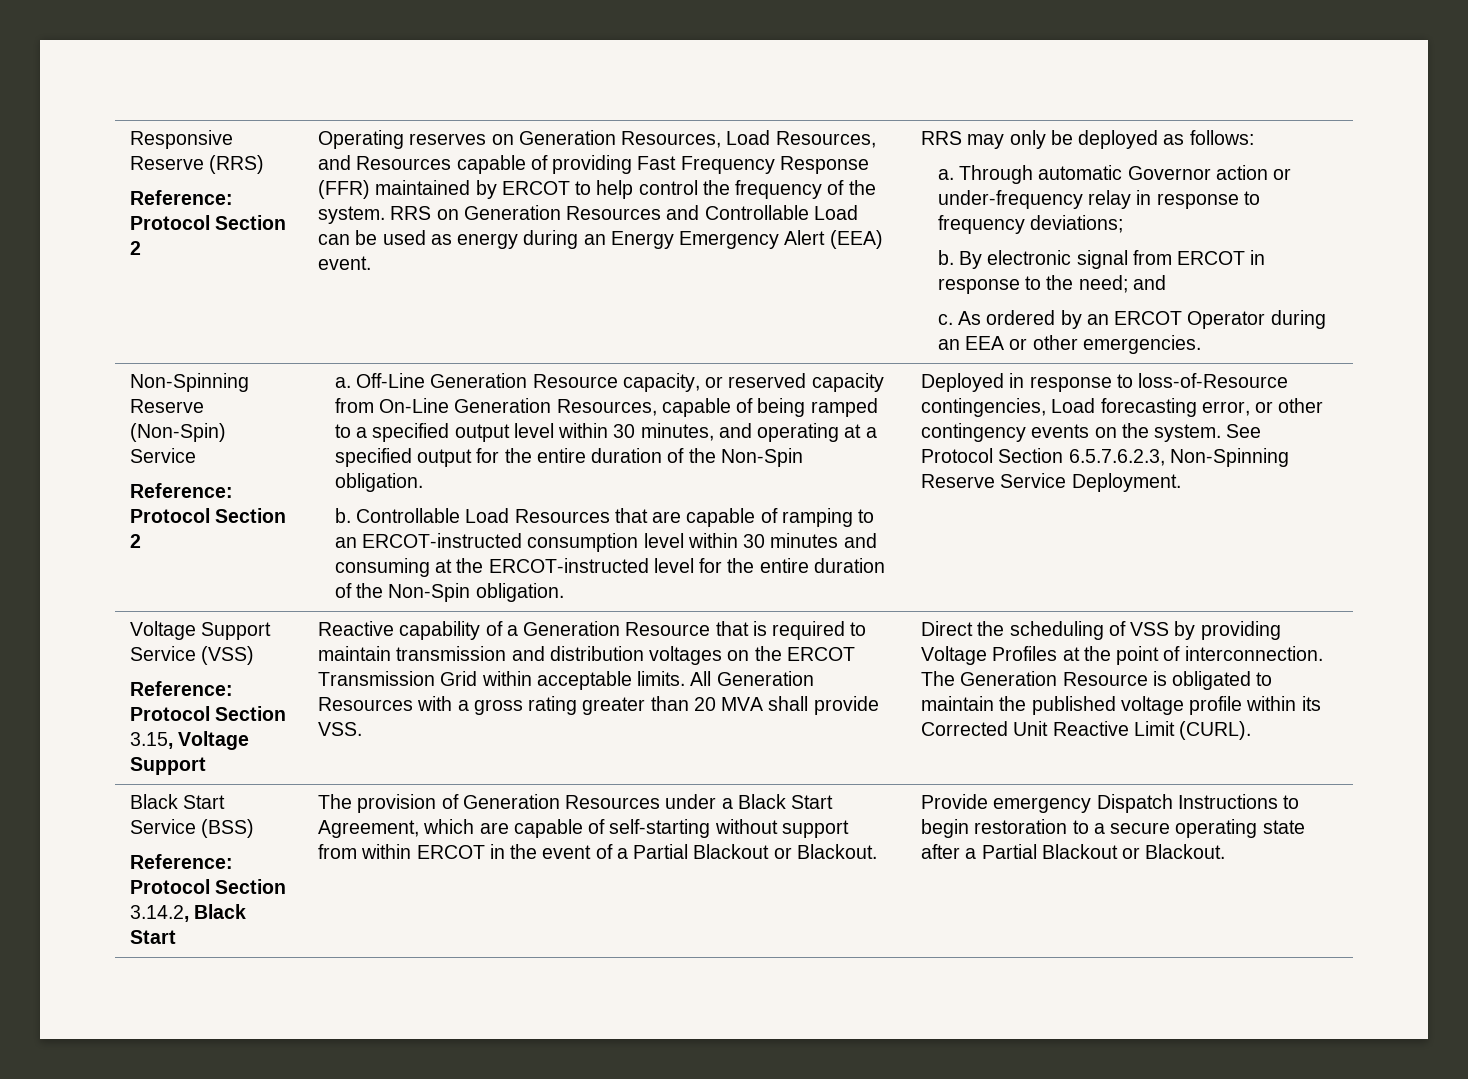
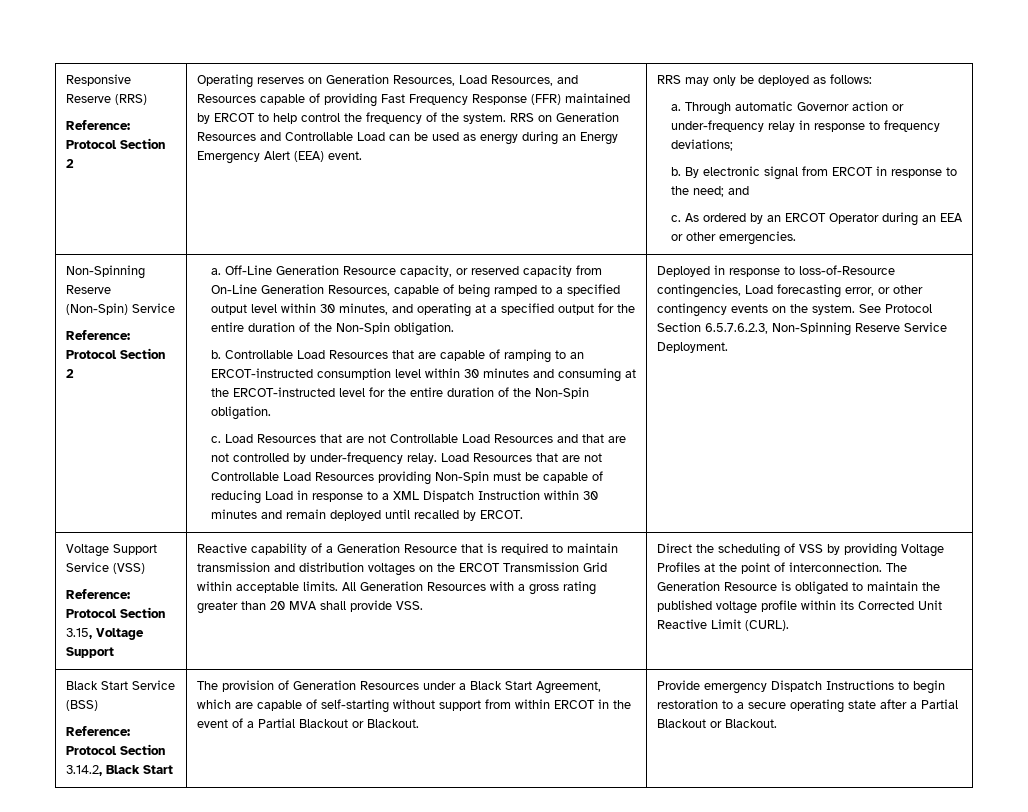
+ c. Load Resources that are not Controllable Load Resources and that are not controlled by under-frequency relay. Load Resources that are not Controllable Load Resources providing Non-Spin must be capable of reducing Load in response to a XML Dispatch Instruction within 30 minutes and remain deployed until recalled by ERCOT.

